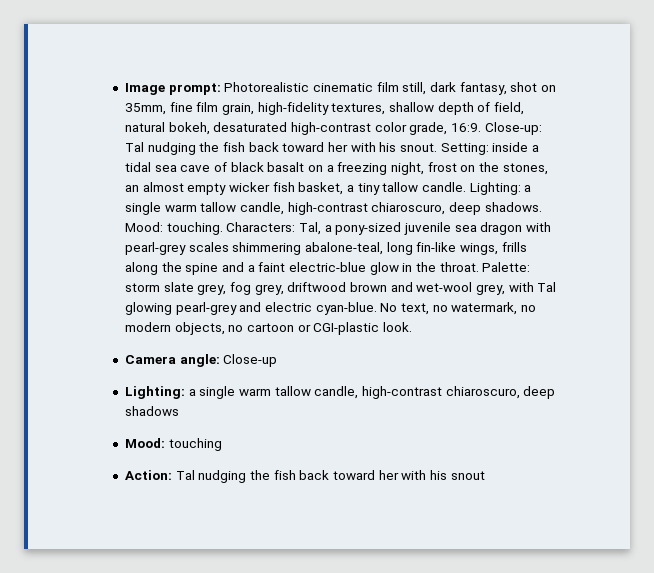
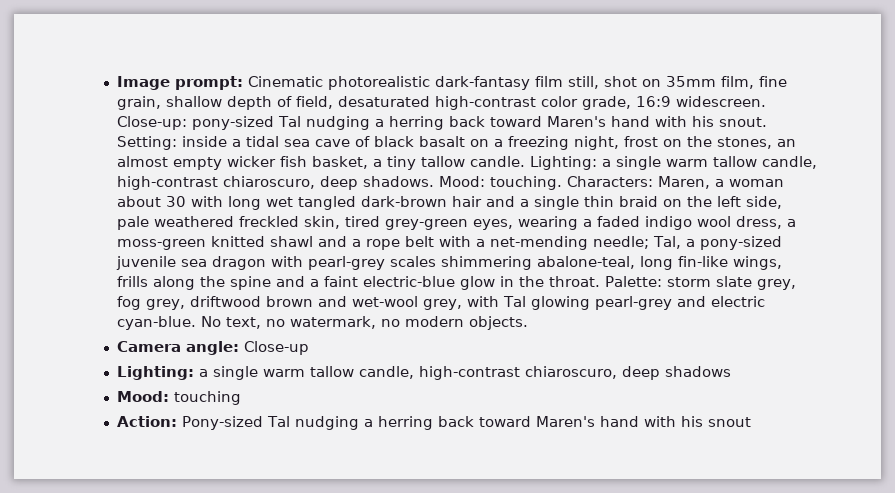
- Image prompt: Photorealistic cinematic film still, dark fantasy, shot on 35mm, fine film grain, high-fidelity textures, shallow depth of field, natural bokeh, desaturated high-contrast color grade, 16:9. Close-up: Tal nudging the fish back toward her with his snout.
+ Image prompt: Cinematic photorealistic dark-fantasy film still, shot on 35mm film, fine grain, shallow depth of field, desaturated high-contrast color grade, 16:9 widescreen. Close-up: pony-sized Tal nudging a herring back toward Maren's hand with his snout.
- Characters: Tal, a pony-sized juvenile sea dragon with pearl-grey scales shimmering abalone-teal, long fin-like wings, frills along the spine and a faint electric-blue glow in the throat.
+ Characters: Maren, a woman about 30 with long wet tangled dark-brown hair and a single thin braid on the left side, pale weathered freckled skin, tired grey-green eyes, wearing a faded indigo wool dress, a moss-green knitted shawl and a rope belt with a net-mending needle; Tal, a pony-sized juvenile sea dragon with pearl-grey scales shimmering abalone-teal, long fin-like wings, frills along the spine and a faint electric-blue glow in the throat.
- No text, no watermark, no modern objects, no cartoon or CGI-plastic look.
+ No text, no watermark, no modern objects.
- Action: Tal nudging the fish back toward her with his snout
+ Action: Pony-sized Tal nudging a herring back toward Maren's hand with his snout

